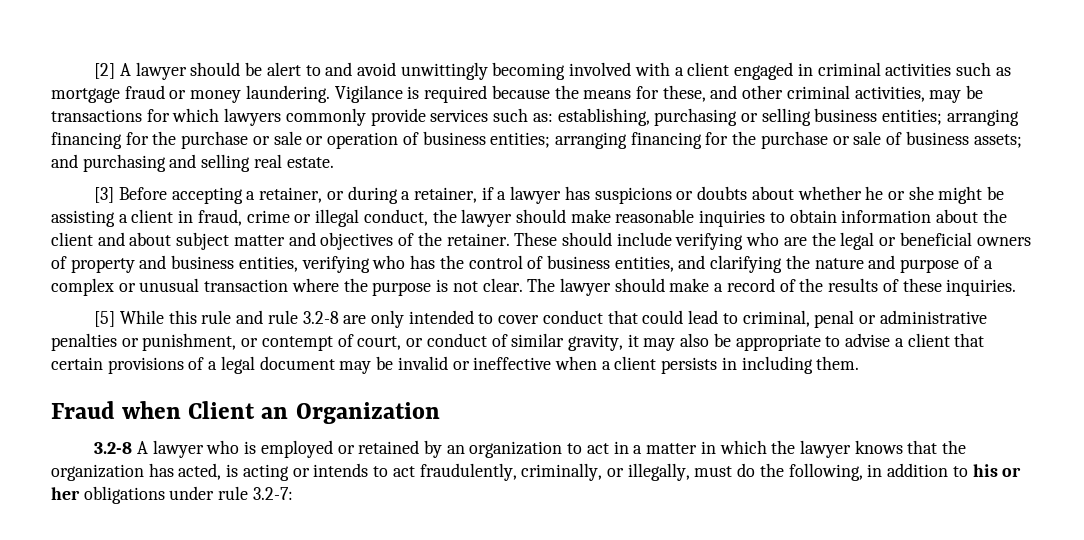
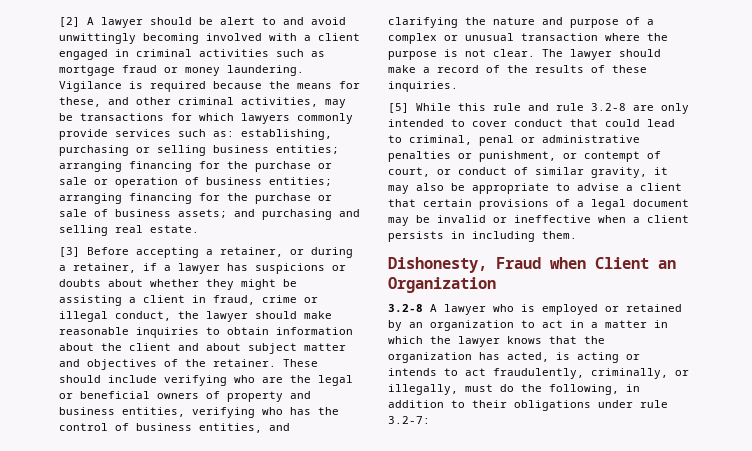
- [3] Before accepting a retainer, or during a retainer, if a lawyer has suspicions or doubts about whether he or she might be assisting a client in fraud, crime or illegal conduct, the lawyer should make reasonable inquiries to obtain information about the client and about subject matter and objectives of the retainer.
+ [3] Before accepting a retainer, or during a retainer, if a lawyer has suspicions or doubts about whether they might be assisting a client in fraud, crime or illegal conduct, the lawyer should make reasonable inquiries to obtain information about the client and about subject matter and objectives of the retainer.
- Fraud when Client an Organization
+ Dishonesty, Fraud when Client an Organization
- 3.2-8 A lawyer who is employed or retained by an organization to act in a matter in which the lawyer knows that the organization has acted, is acting or intends to act fraudulently, criminally, or illegally, must do the following, in addition to his or her obligations under rule 3.2-7:
+ 3.2-8 A lawyer who is employed or retained by an organization to act in a matter in which the lawyer knows that the organization has acted, is acting or intends to act fraudulently, criminally, or illegally, must do the following, in addition to their obligations under rule 3.2-7:

